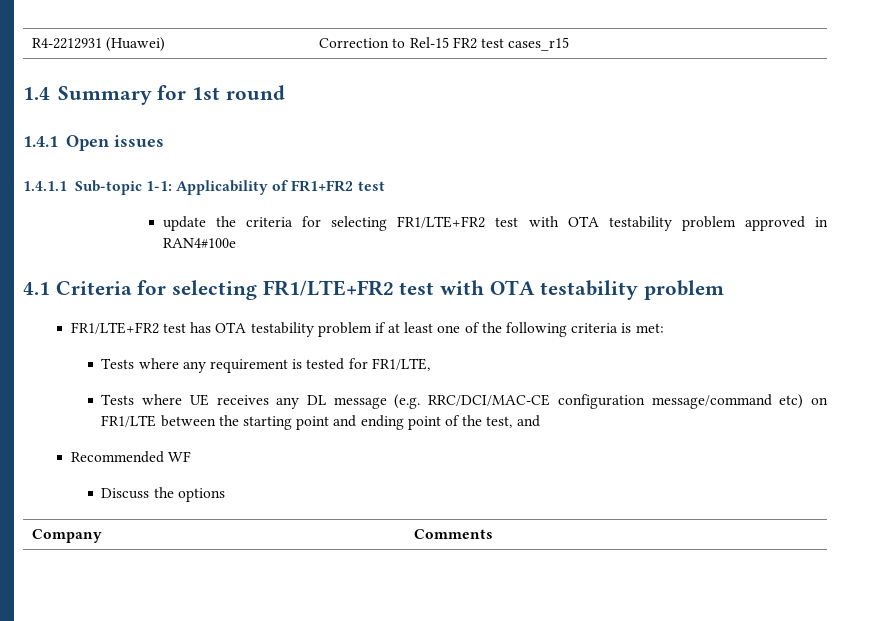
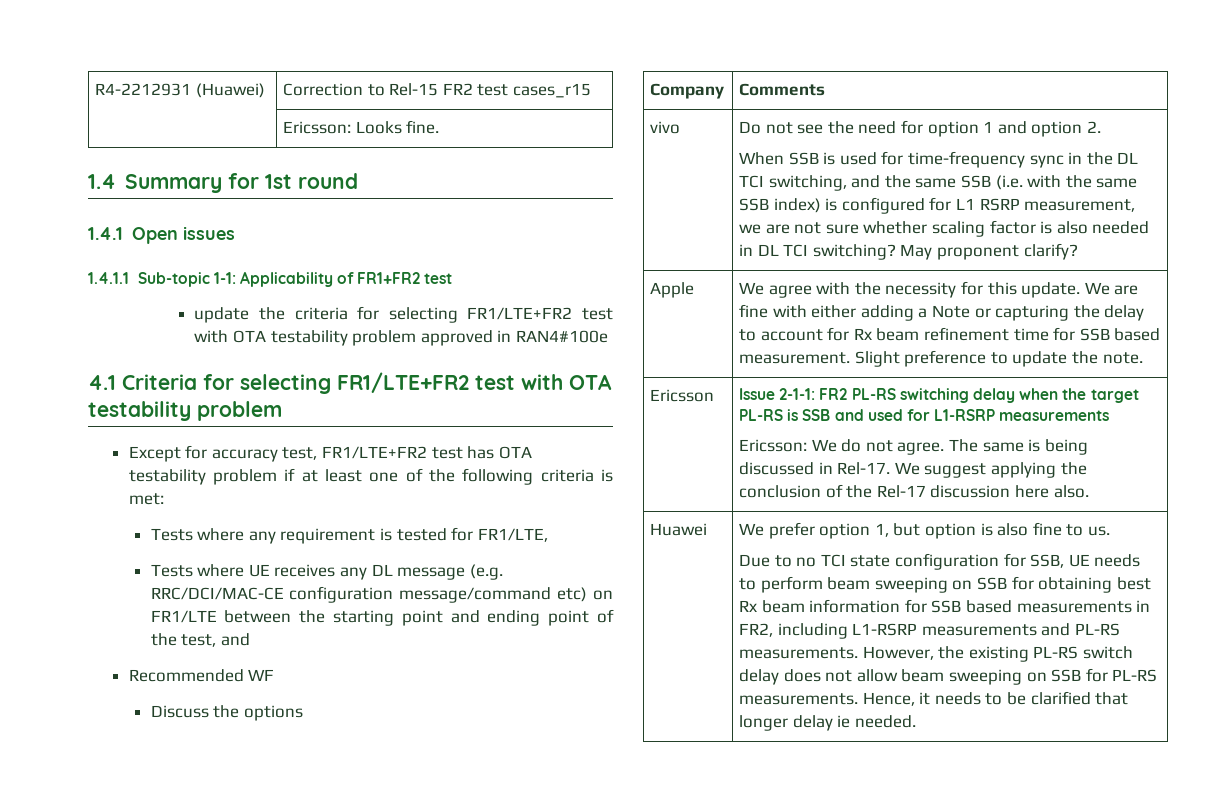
+ | Ericsson: Looks fine.
- FR1/LTE+FR2 test has OTA testability problem if at least one of the following criteria is met:
+ Except for accuracy test, FR1/LTE+FR2 test has OTA testability problem if at least one of the following criteria is met:
+ vivo | Do not see the need for option 1 and option 2.
+ When SSB is used for time-frequency sync in the DL TCI switching, and the same SSB (i.e. with the same SSB index) is configured for L1 RSRP measurement, we are not sure whether scaling factor is also needed in DL TCI switching? May proponent clarify?
+ Apple | We agree with the necessity for this update. We are fine with either adding a Note or capturing the delay to account for Rx beam refinement time for SSB based measurement. Slight preference to update the note.
+ Ericsson | Issue 2-1-1: FR2 PL-RS switching delay when the target PL-RS is SSB and used for L1-RSRP measurements
+ Ericsson: We do not agree. The same is being discussed in Rel-17. We suggest applying the conclusion of the Rel-17 discussion here also.
+ Huawei | We prefer option 1, but option is also fine to us.
+ Due to no TCI state configuration for SSB, UE needs to perform beam sweeping on SSB for obtaining best Rx beam information for SSB based measurements in FR2, including L1-RSRP measurements and PL-RS measurements. However, the existing PL-RS switch delay does not allow beam sweeping on SSB for PL-RS measurements. Hence, it needs to be clarified that longer delay ie needed.

